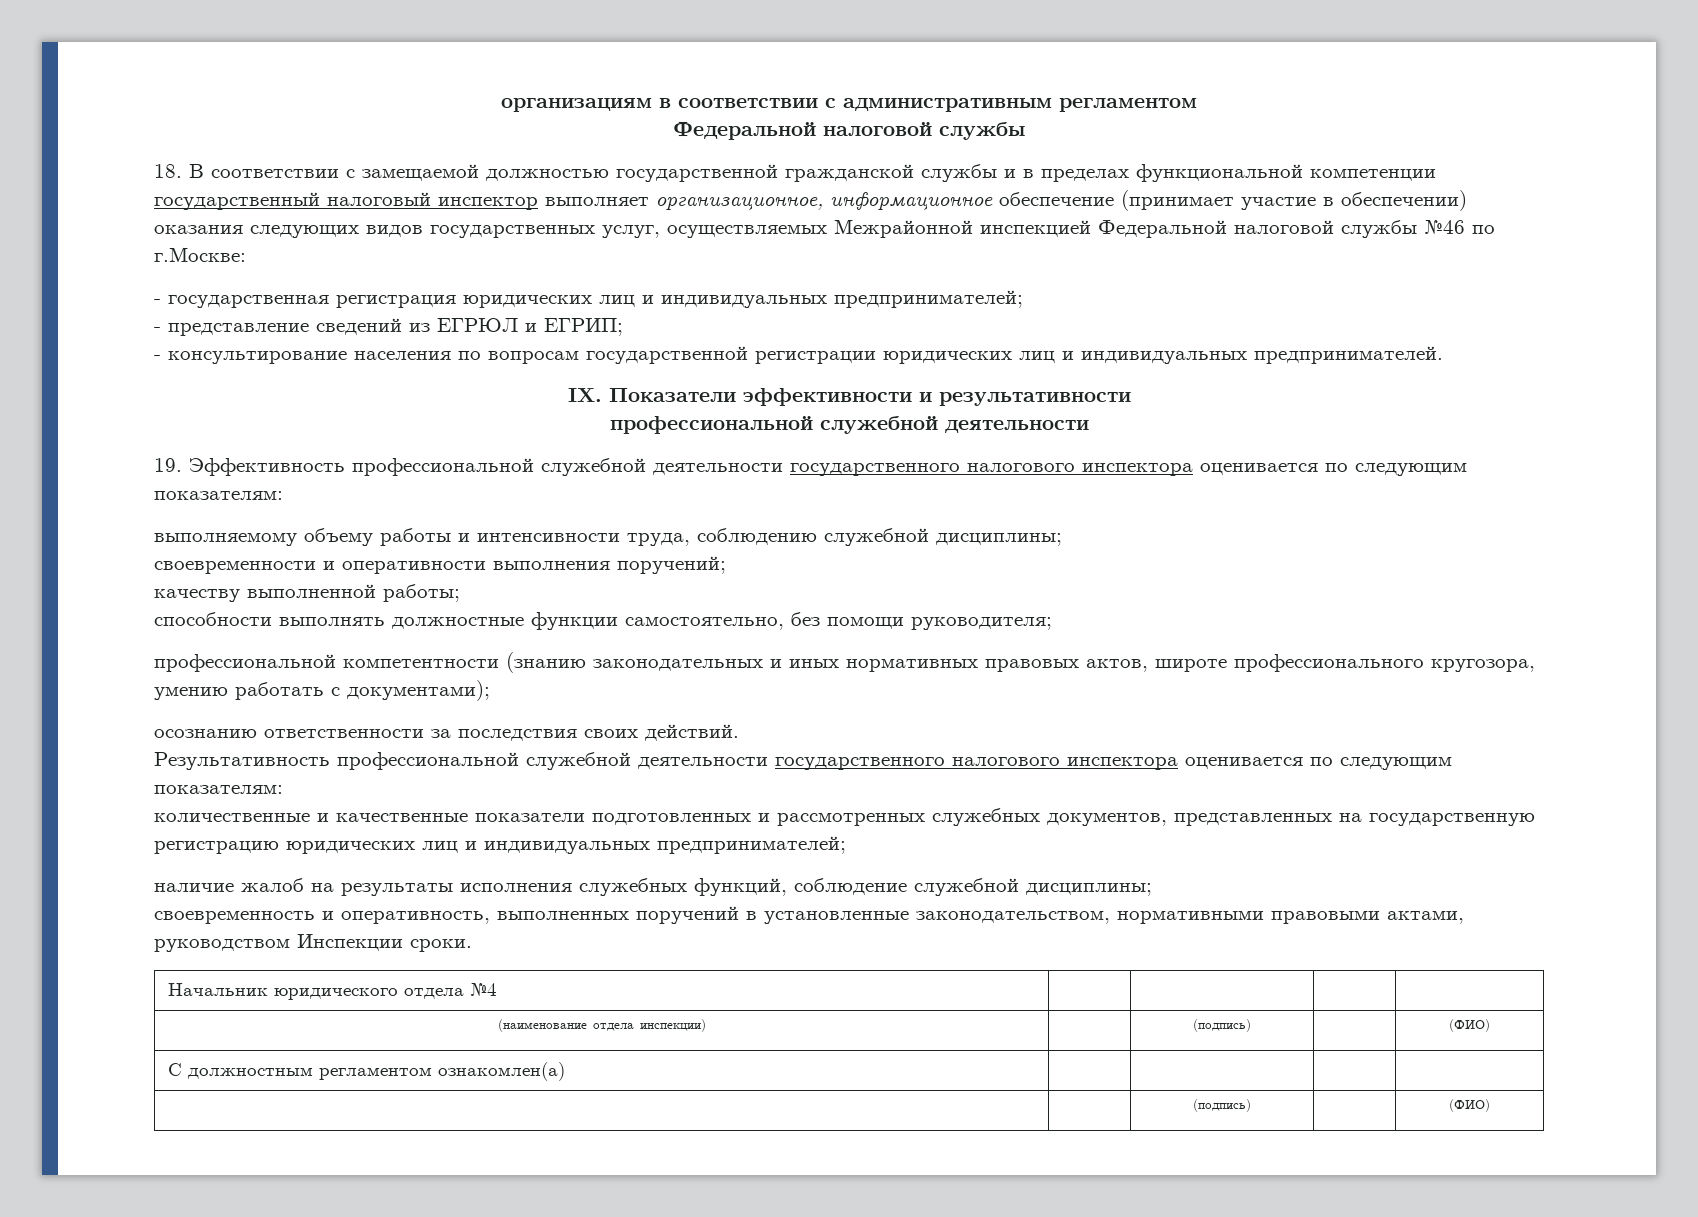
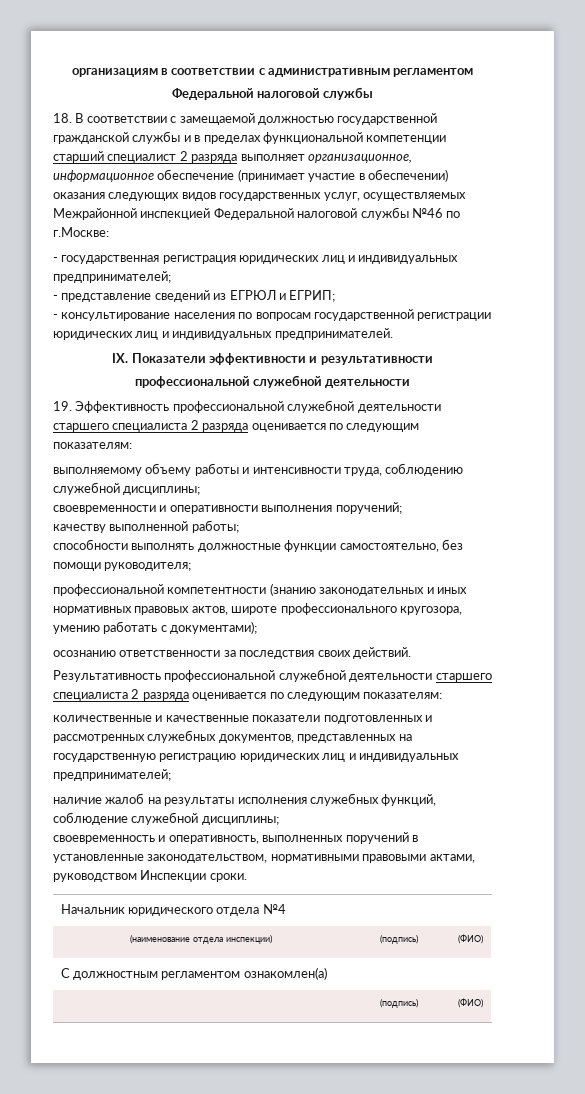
- 18. В соответствии с замещаемой должностью государственной гражданской службы и в пределах функциональной компетенции государственный налоговый инспектор выполняет организационное, информационное обеспечение (принимает участие в обеспечении) оказания следующих видов государственных услуг, осуществляемых Межрайонной инспекцией Федеральной налоговой службы №46 по г.Москве:
+ 18. В соответствии с замещаемой должностью государственной гражданской службы и в пределах функциональной компетенции старший специалист 2 разряда выполняет организационное, информационное обеспечение (принимает участие в обеспечении) оказания следующих видов государственных услуг, осуществляемых Межрайонной инспекцией Федеральной налоговой службы №46 по г.Москве:
- 19. Эффективность профессиональной служебной деятельности государственного налогового инспектора оценивается по следующим показателям:
+ 19. Эффективность профессиональной служебной деятельности старшего специалиста 2 разряда оценивается по следующим показателям:
- Результативность профессиональной служебной деятельности государственного налогового инспектора оценивается по следующим показателям:
+ Результативность профессиональной служебной деятельности старшего специалиста 2 разряда оценивается по следующим показателям:

